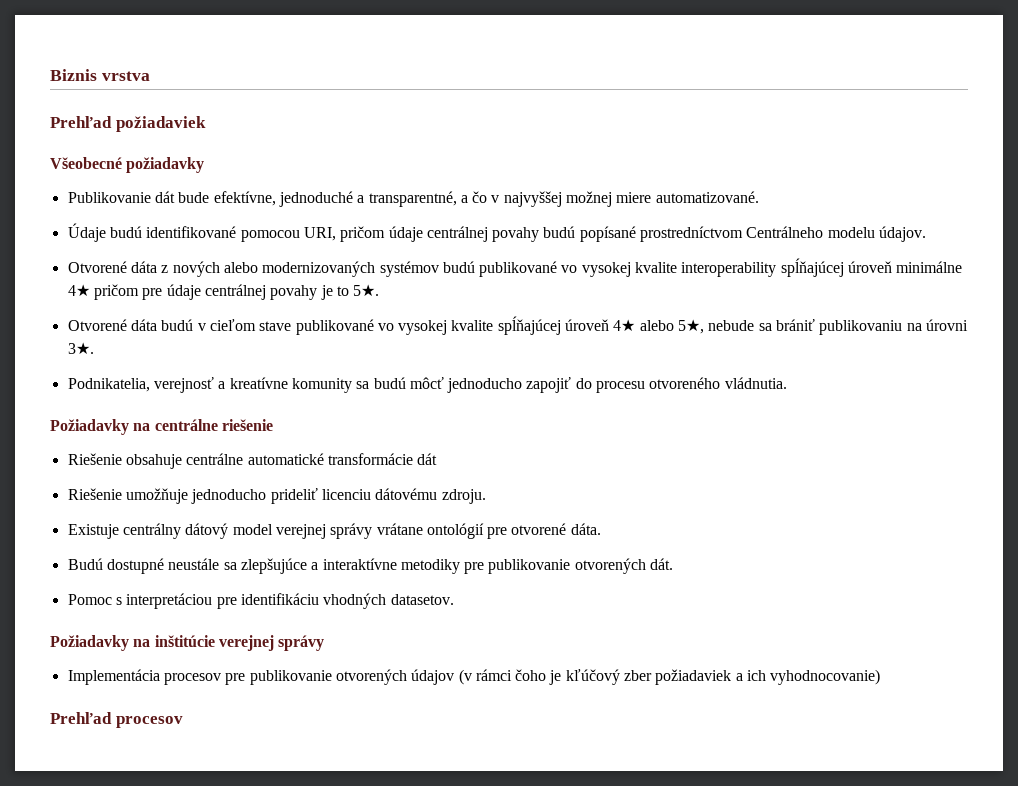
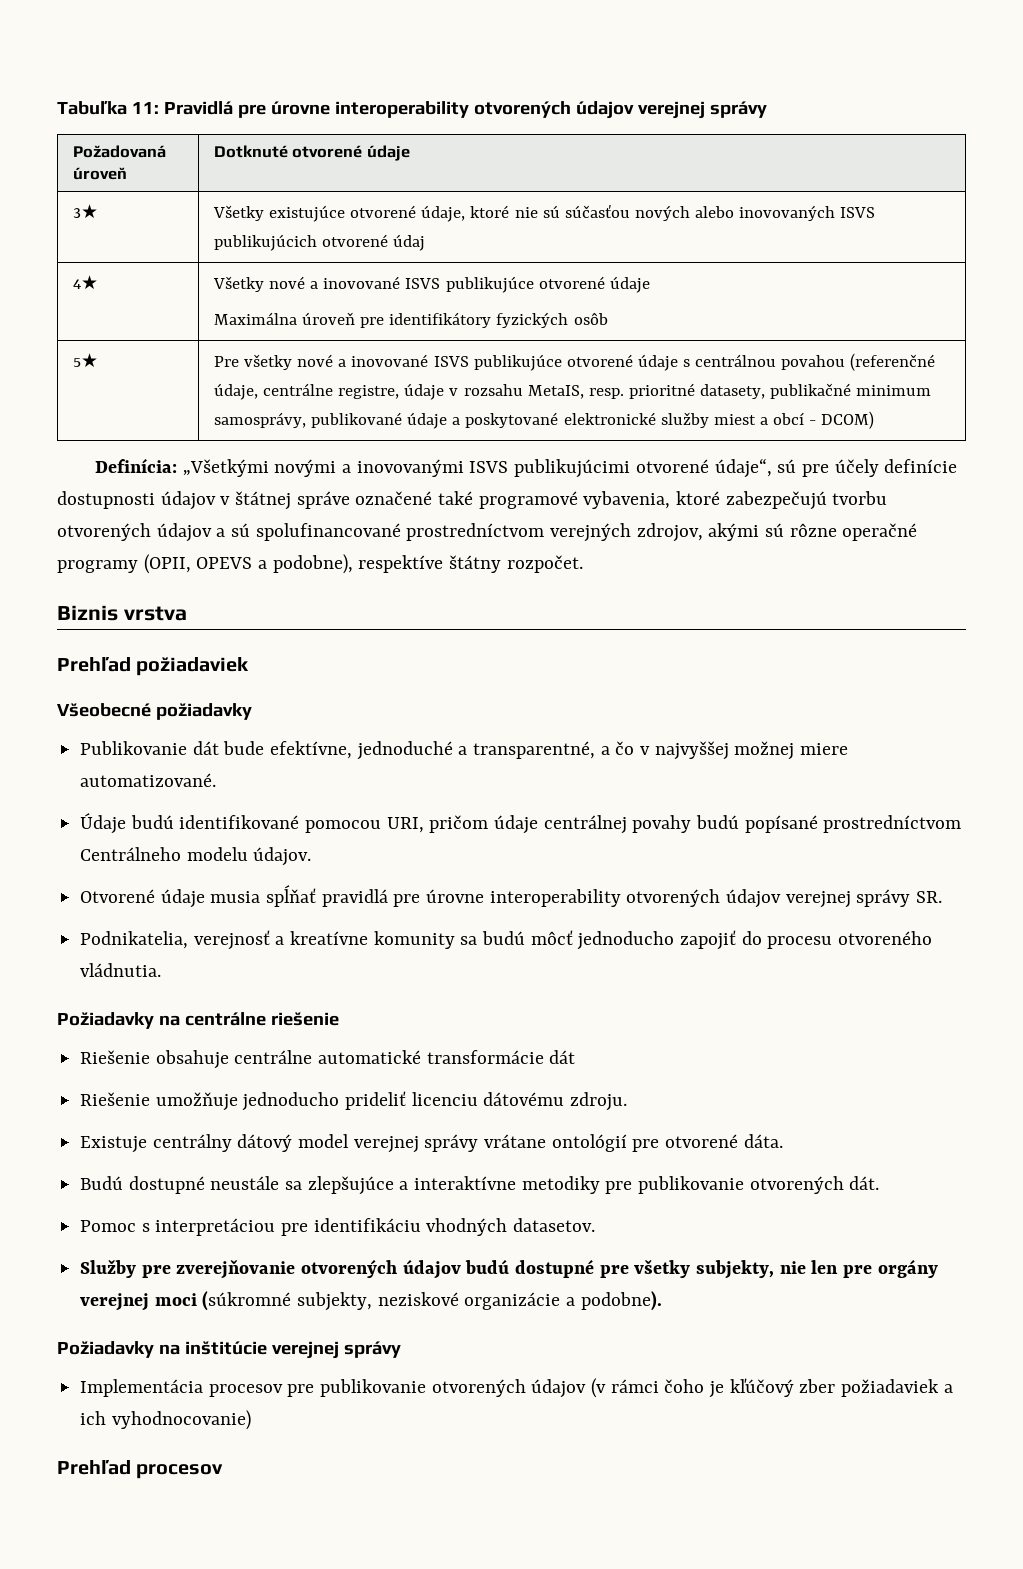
+ Tabuľka 11: Pravidlá pre úrovne interoperability otvorených údajov verejnej správy
+ Požadovaná úroveň | Dotknuté otvorené údaje
+ 3★ | Všetky existujúce otvorené údaje, ktoré nie sú súčasťou nových alebo inovovaných ISVS publikujúcich otvorené údaj
+ 4★ | Všetky nové a inovované ISVS publikujúce otvorené údaje
+ Maximálna úroveň pre identifikátory fyzických osôb
+ 5★ | Pre všetky nové a inovované ISVS publikujúce otvorené údaje s centrálnou povahou (referenčné údaje, centrálne registre, údaje v rozsahu MetaIS, resp. prioritné datasety, publikačné minimum samosprávy, publikované údaje a poskytované elektronické služby miest a obcí - DCOM)
+ Definícia: „Všetkými novými a inovovanými ISVS publikujúcimi otvorené údaje“, sú pre účely definície dostupnosti údajov v štátnej správe označené také programové vybavenia, ktoré zabezpečujú tvorbu otvorených údajov a sú spolufinancované prostredníctvom verejných zdrojov, akými sú rôzne operačné programy (OPII, OPEVS a podobne), respektíve štátny rozpočet.
- Otvorené dáta z nových alebo modernizovaných systémov budú publikované vo vysokej kvalite interoperability spĺňajúcej úroveň minimálne 4★ pričom pre údaje centrálnej povahy je to 5★.
- Otvorené dáta budú v cieľom stave publikované vo vysokej kvalite spĺňajúcej úroveň 4★ alebo 5★, nebude sa brániť publikovaniu na úrovni 3★.
+ Otvorené údaje musia spĺňať pravidlá pre úrovne interoperability otvorených údajov verejnej správy SR.
+ Služby pre zverejňovanie otvorených údajov budú dostupné pre všetky subjekty, nie len pre orgány verejnej moci (súkromné subjekty, neziskové organizácie a podobne).

